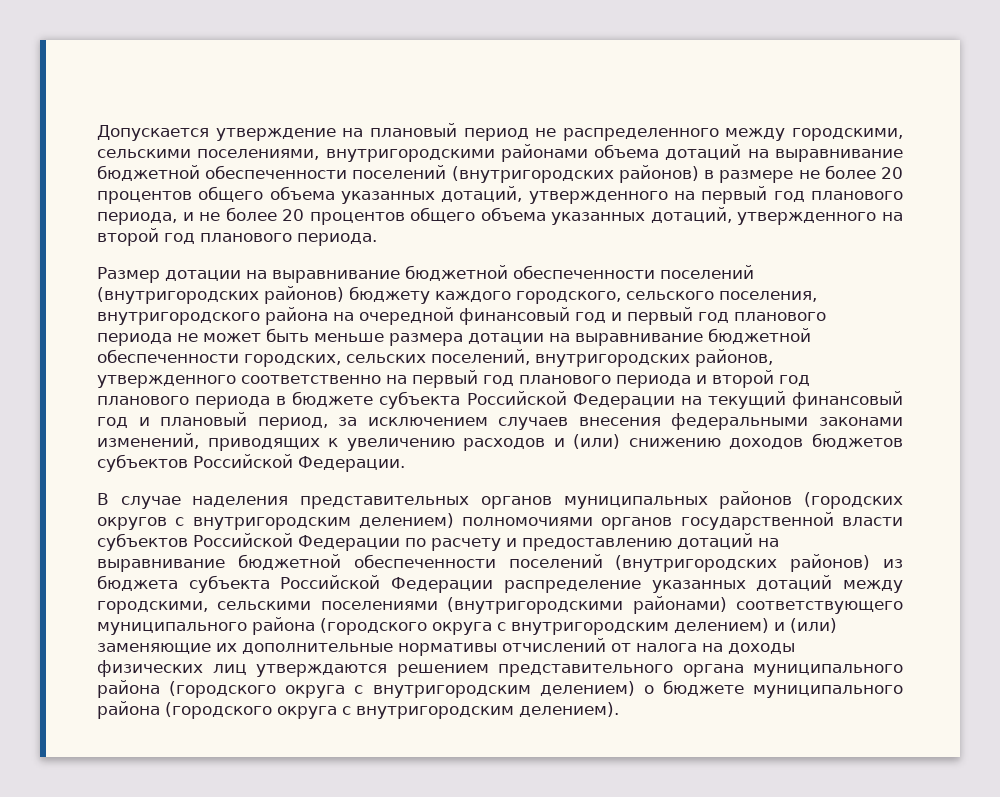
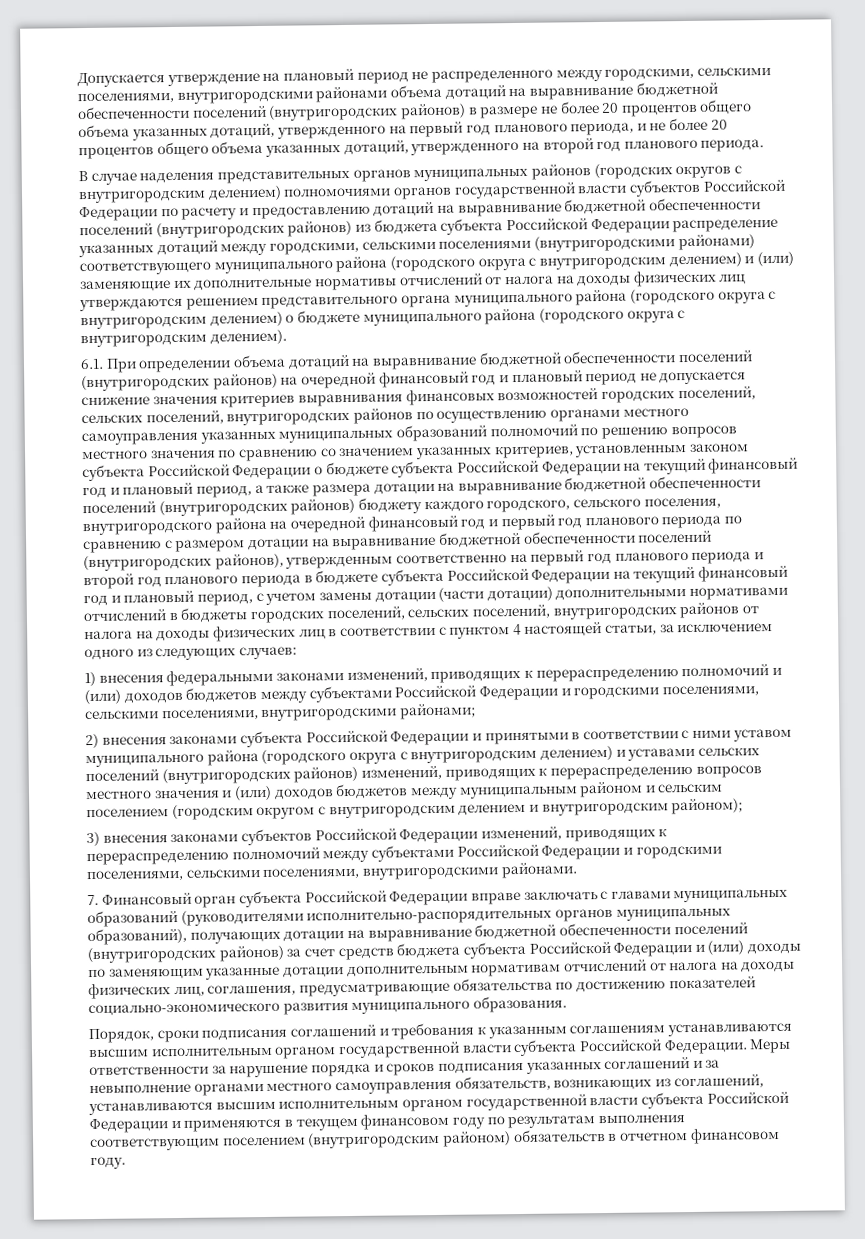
- Размер дотации на выравнивание бюджетной обеспеченности поселений (внутригородских районов) бюджету каждого городского, сельского поселения, внутригородского района на очередной финансовый год и первый год планового периода не может быть меньше размера дотации на выравнивание бюджетной обеспеченности городских, сельских поселений, внутригородских районов, утвержденного соответственно на первый год планового периода и второй год планового периода в бюджете субъекта Российской Федерации на текущий финансовый год и плановый период, за исключением случаев внесения федеральными законами изменений, приводящих к увеличению расходов и (или) снижению доходов бюджетов субъектов Российской Федерации.
+ 6.1. При определении объема дотаций на выравнивание бюджетной обеспеченности поселений (внутригородских районов) на очередной финансовый год и плановый период не допускается снижение значения критериев выравнивания финансовых возможностей городских поселений, сельских поселений, внутригородских районов по осуществлению органами местного самоуправления указанных муниципальных образований полномочий по решению вопросов местного значения по сравнению со значением указанных критериев, установленным законом субъекта Российской Федерации о бюджете субъекта Российской Федерации на текущий финансовый год и плановый период, а также размера дотации на выравнивание бюджетной обеспеченности поселений (внутригородских районов) бюджету каждого городского, сельского поселения, внутригородского района на очередной финансовый год и первый год планового периода по сравнению с размером дотации на выравнивание бюджетной обеспеченности поселений (внутригородских районов), утвержденным соответственно на первый год планового периода и второй год планового периода в бюджете субъекта Российской Федерации на текущий финансовый год и плановый период, с учетом замены дотации (части дотации) дополнительными нормативами отчислений в бюджеты городских поселений, сельских поселений, внутригородских районов от налога на доходы физических лиц в соответствии с пунктом 4 настоящей статьи, за исключением одного из следующих случаев:
+ 1) внесения федеральными законами изменений, приводящих к перераспределению полномочий и (или) доходов бюджетов между субъектами Российской Федерации и городскими поселениями, сельскими поселениями, внутригородскими районами;
+ 2) внесения законами субъекта Российской Федерации и принятыми в соответствии с ними уставом муниципального района (городского округа с внутригородским делением) и уставами сельских поселений (внутригородских районов) изменений, приводящих к перераспределению вопросов местного значения и (или) доходов бюджетов между муниципальным районом и сельским поселением (городским округом с внутригородским делением и внутригородским районом);
+ 3) внесения законами субъектов Российской Федерации изменений, приводящих к перераспределению полномочий между субъектами Российской Федерации и городскими поселениями, сельскими поселениями, внутригородскими районами.
+ 7. Финансовый орган субъекта Российской Федерации вправе заключать с главами муниципальных образований (руководителями исполнительно-распорядительных органов муниципальных образований), получающих дотации на выравнивание бюджетной обеспеченности поселений (внутригородских районов) за счет средств бюджета субъекта Российской Федерации и (или) доходы по заменяющим указанные дотации дополнительным нормативам отчислений от налога на доходы физических лиц, соглашения, предусматривающие обязательства по достижению показателей социально-экономического развития муниципального образования.
+ Порядок, сроки подписания соглашений и требования к указанным соглашениям устанавливаются высшим исполнительным органом государственной власти субъекта Российской Федерации. Меры ответственности за нарушение порядка и сроков подписания указанных соглашений и за невыполнение органами местного самоуправления обязательств, возникающих из соглашений, устанавливаются высшим исполнительным органом государственной власти субъекта Российской Федерации и применяются в текущем финансовом году по результатам выполнения соответствующим поселением (внутригородским районом) обязательств в отчетном финансовом году.

